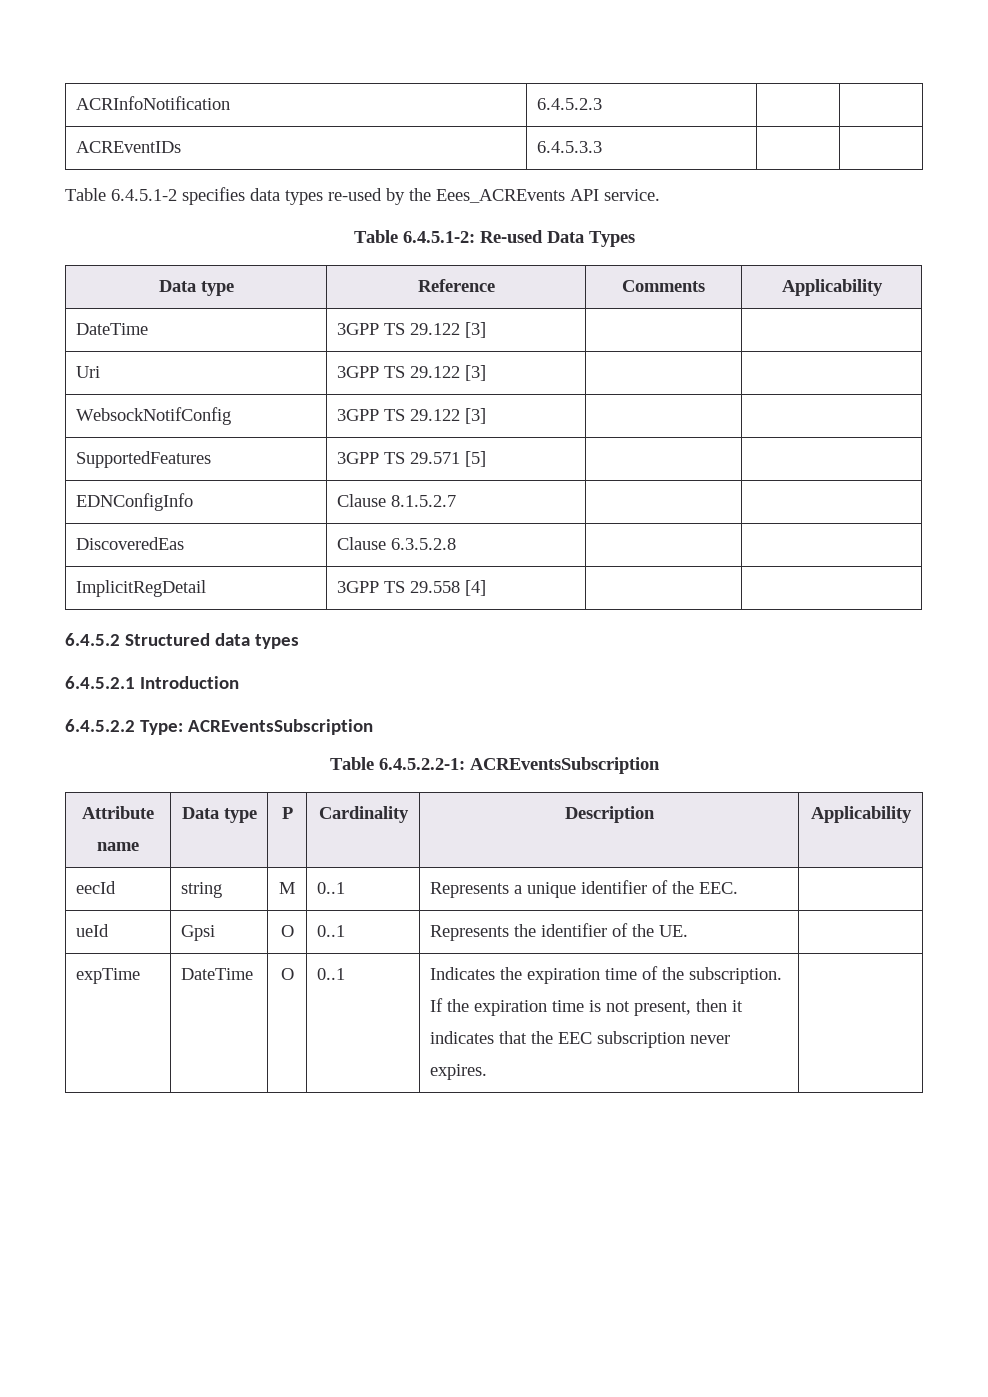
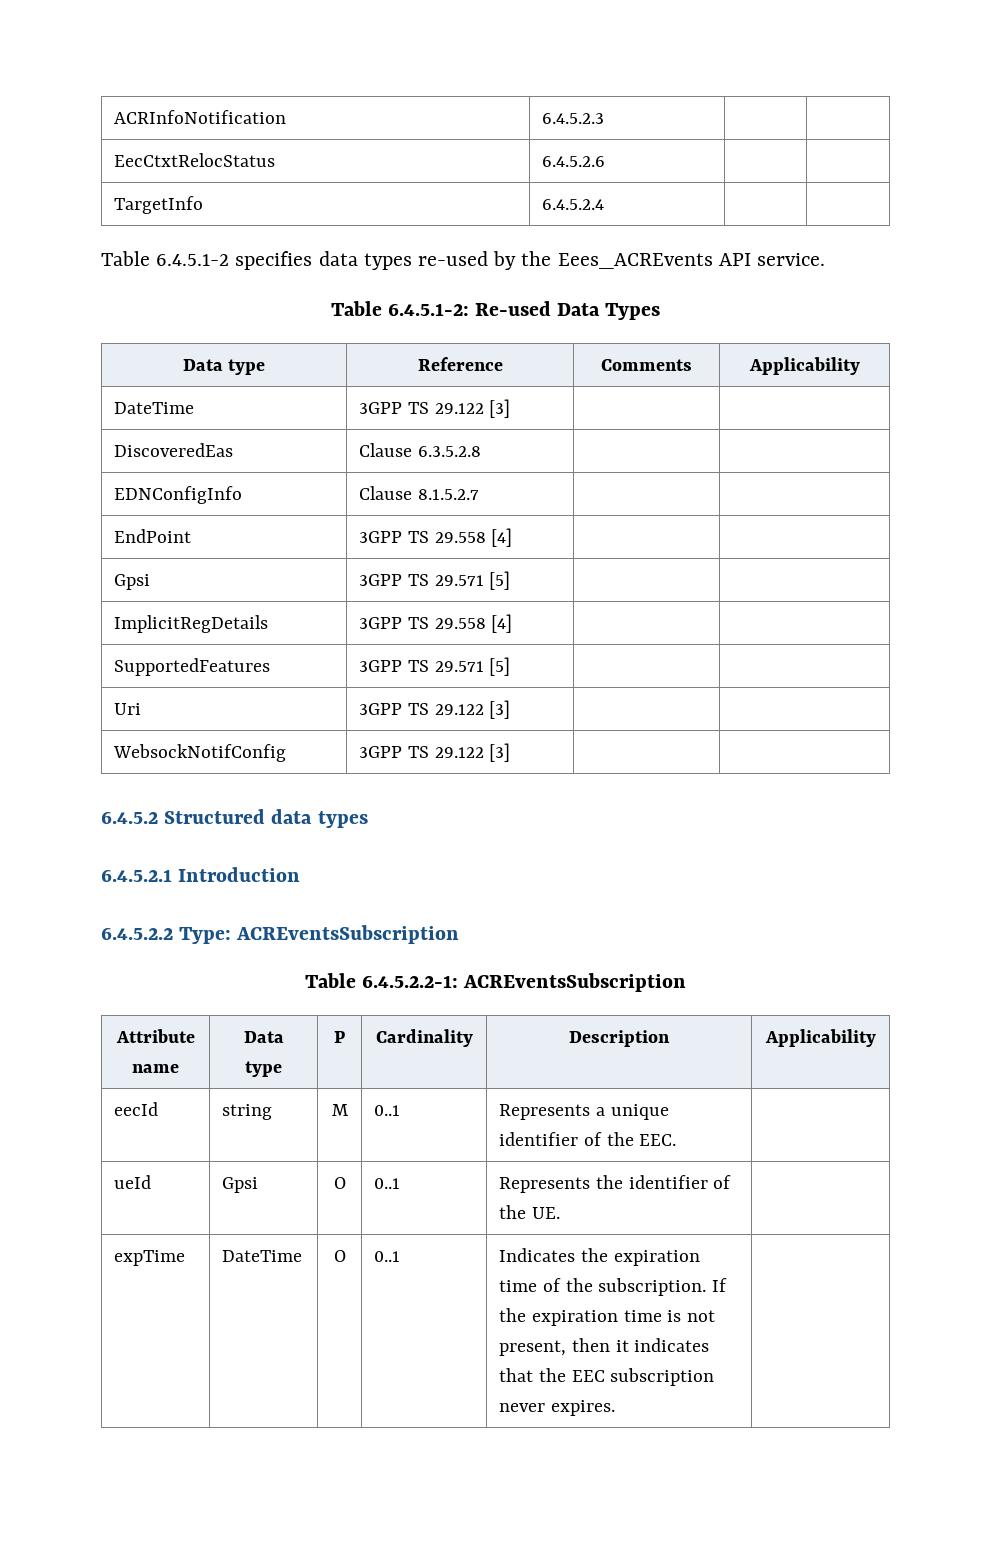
- ACREventIDs | 6.4.5.3.3 | |
+ EecCtxtRelocStatus | 6.4.5.2.6 | |
+ TargetInfo | 6.4.5.2.4 | |
+ DiscoveredEas | Clause 6.3.5.2.8 | |
+ EDNConfigInfo | Clause 8.1.5.2.7 | |
+ EndPoint | 3GPP TS 29.558 [4] | |
+ Gpsi | 3GPP TS 29.571 [5] | |
+ ImplicitRegDetails | 3GPP TS 29.558 [4] | |
+ SupportedFeatures | 3GPP TS 29.571 [5] | |
- SupportedFeatures | 3GPP TS 29.571 [5] | |
- EDNConfigInfo | Clause 8.1.5.2.7 | |
- DiscoveredEas | Clause 6.3.5.2.8 | |
- ImplicitRegDetail | 3GPP TS 29.558 [4] | |

